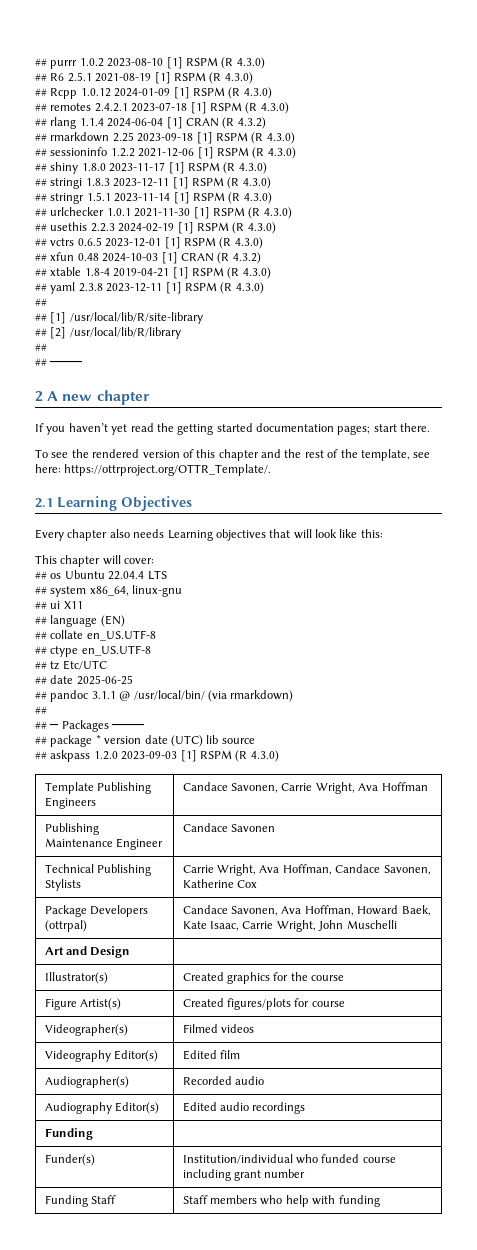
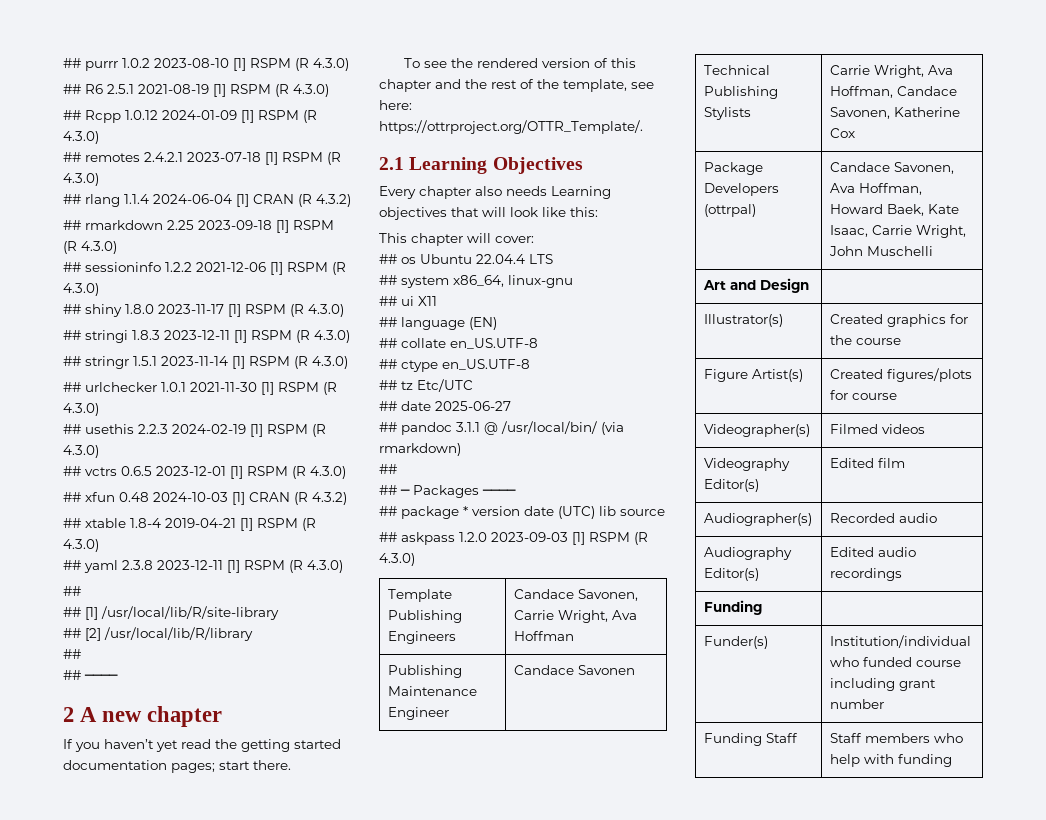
- ## date 2025-06-25
+ ## date 2025-06-27

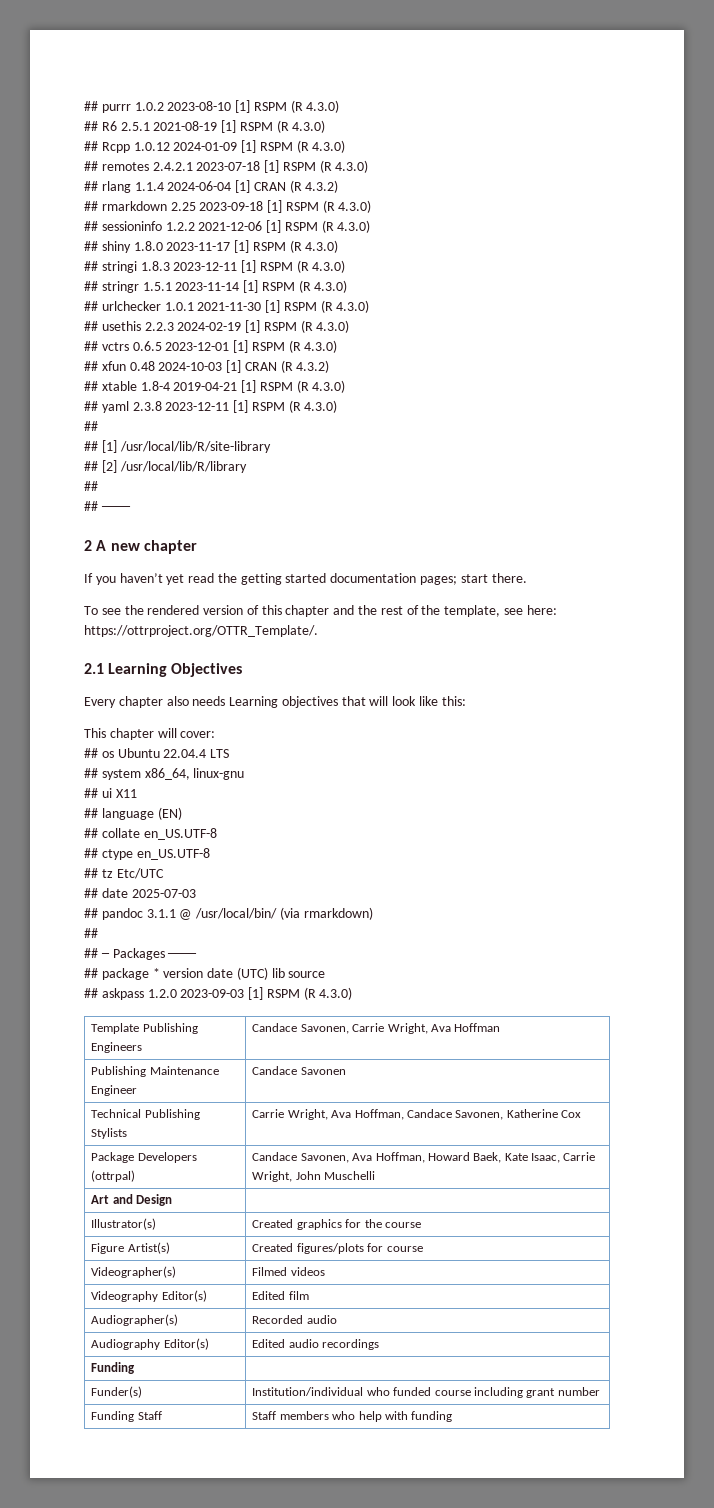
- ## date 2025-06-27
+ ## date 2025-07-03

